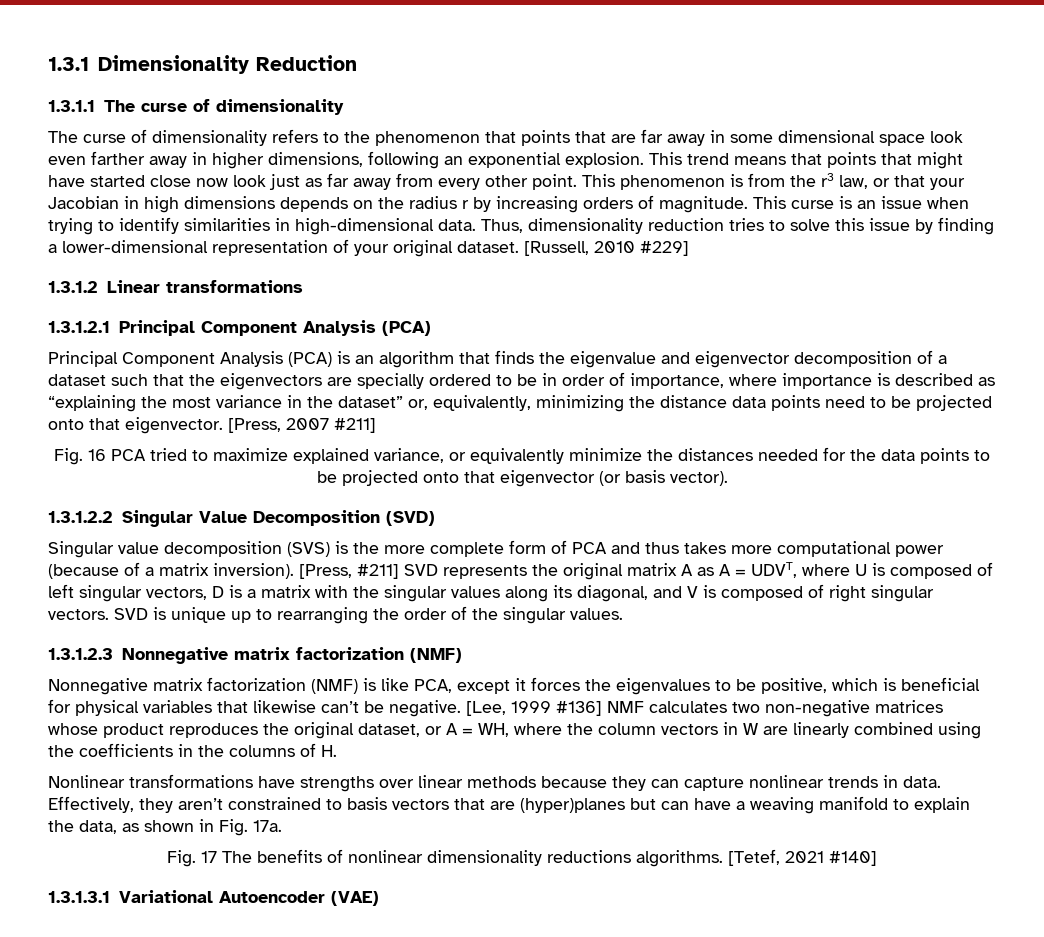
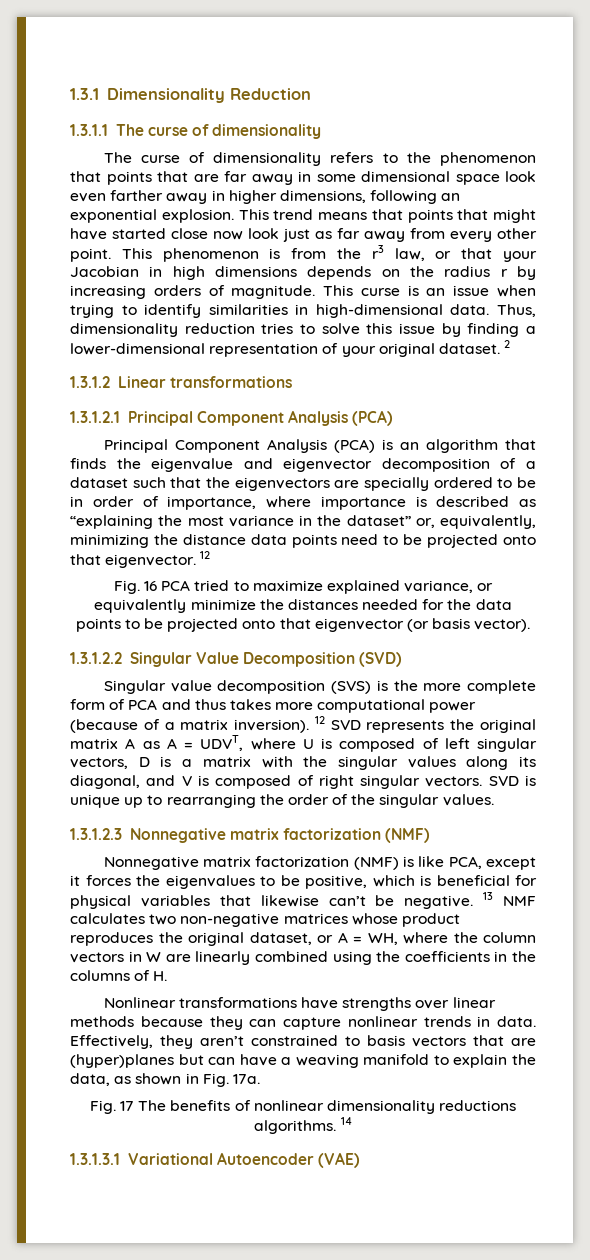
- [Russell, 2010 #229]
+ 2
- Principal Component Analysis (PCA) is an algorithm that finds the eigenvalue and eigenvector decomposition of a dataset such that the eigenvectors are specially ordered to be in order of importance, where importance is described as “explaining the most variance in the dataset” or, equivalently, minimizing the distance data points need to be projected onto that eigenvector. [Press, 2007 #211]
+ Principal Component Analysis (PCA) is an algorithm that finds the eigenvalue and eigenvector decomposition of a dataset such that the eigenvectors are specially ordered to be in order of importance, where importance is described as “explaining the most variance in the dataset” or, equivalently, minimizing the distance data points need to be projected onto that eigenvector. 12
- [Press, #211] SVD represents the original matrix A as A = UDVT, where U is composed of left singular vectors, D is a matrix with the singular values along its diagonal, and V is composed of right singular vectors.
+ 12 SVD represents the original matrix A as A = UDVT, where U is composed of left singular vectors, D is a matrix with the singular values along its diagonal, and V is composed of right singular vectors.
- [Lee, 1999 #136] NMF calculates two non-negative matrices whose product reproduces the original dataset, or A = WH, where the column vectors in W are linearly combined using the coefficients in the columns of H.
+ 13 NMF calculates two non-negative matrices whose product reproduces the original dataset, or A = WH, where the column vectors in W are linearly combined using the coefficients in the columns of H.
- [Tetef, 2021 #140]
+ 14

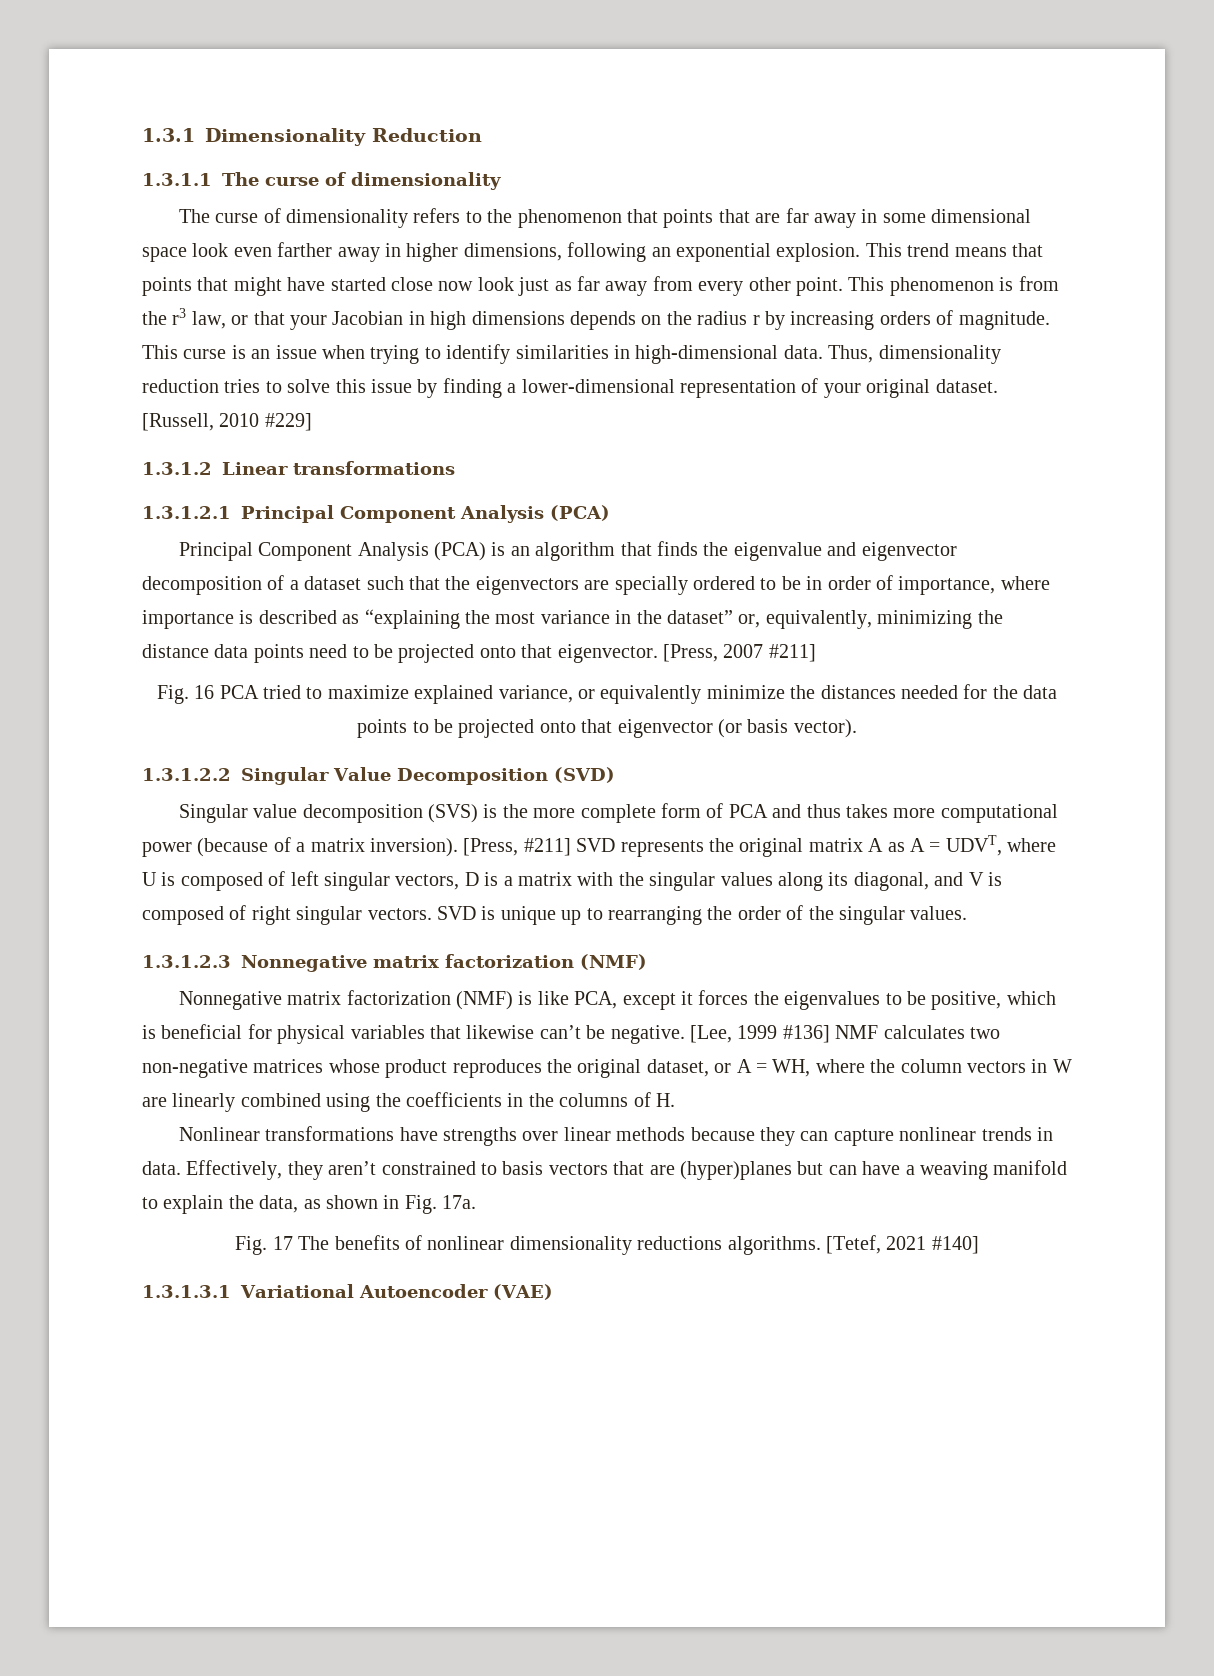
- 2
+ [Russell, 2010 #229]
- Principal Component Analysis (PCA) is an algorithm that finds the eigenvalue and eigenvector decomposition of a dataset such that the eigenvectors are specially ordered to be in order of importance, where importance is described as “explaining the most variance in the dataset” or, equivalently, minimizing the distance data points need to be projected onto that eigenvector. 12
+ Principal Component Analysis (PCA) is an algorithm that finds the eigenvalue and eigenvector decomposition of a dataset such that the eigenvectors are specially ordered to be in order of importance, where importance is described as “explaining the most variance in the dataset” or, equivalently, minimizing the distance data points need to be projected onto that eigenvector. [Press, 2007 #211]
- 12 SVD represents the original matrix A as A = UDVT, where U is composed of left singular vectors, D is a matrix with the singular values along its diagonal, and V is composed of right singular vectors.
+ [Press, #211] SVD represents the original matrix A as A = UDVT, where U is composed of left singular vectors, D is a matrix with the singular values along its diagonal, and V is composed of right singular vectors.
- 13 NMF calculates two non-negative matrices whose product reproduces the original dataset, or A = WH, where the column vectors in W are linearly combined using the coefficients in the columns of H.
+ [Lee, 1999 #136] NMF calculates two non-negative matrices whose product reproduces the original dataset, or A = WH, where the column vectors in W are linearly combined using the coefficients in the columns of H.
- 14
+ [Tetef, 2021 #140]

